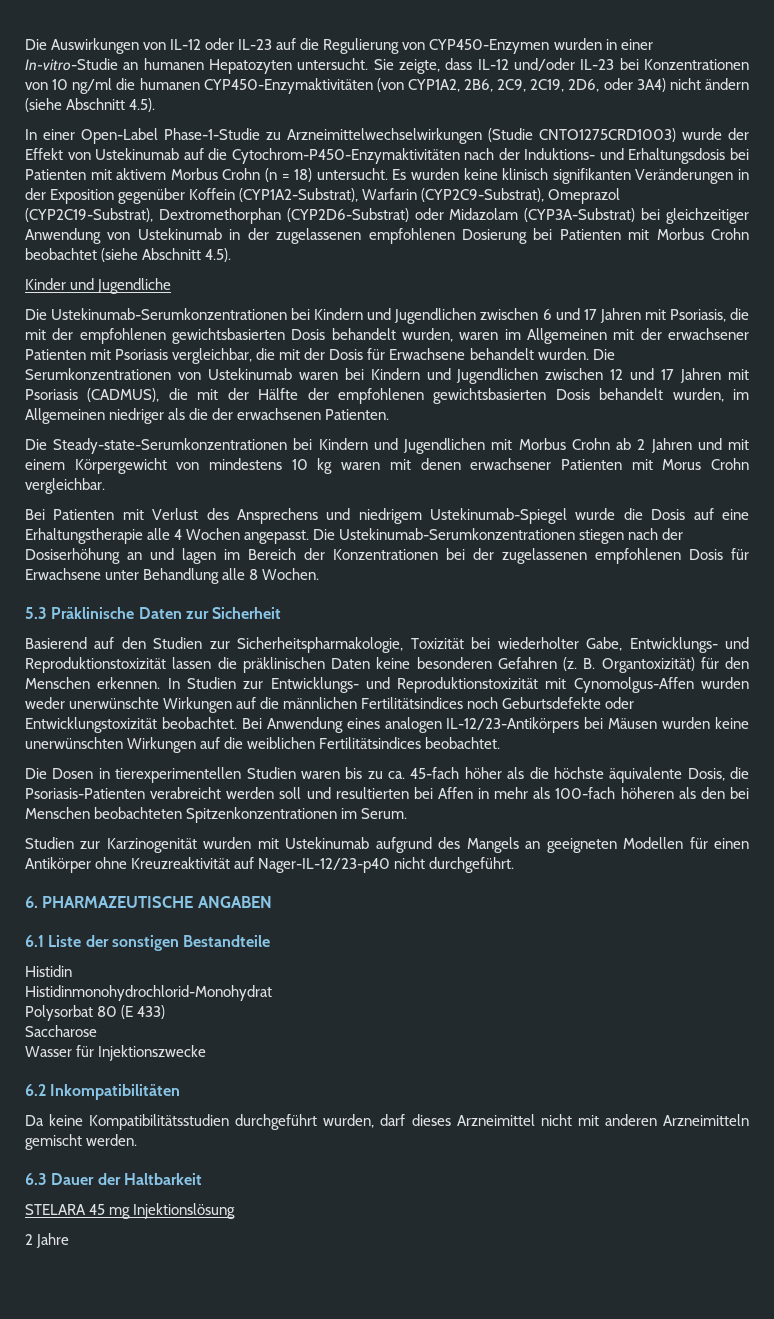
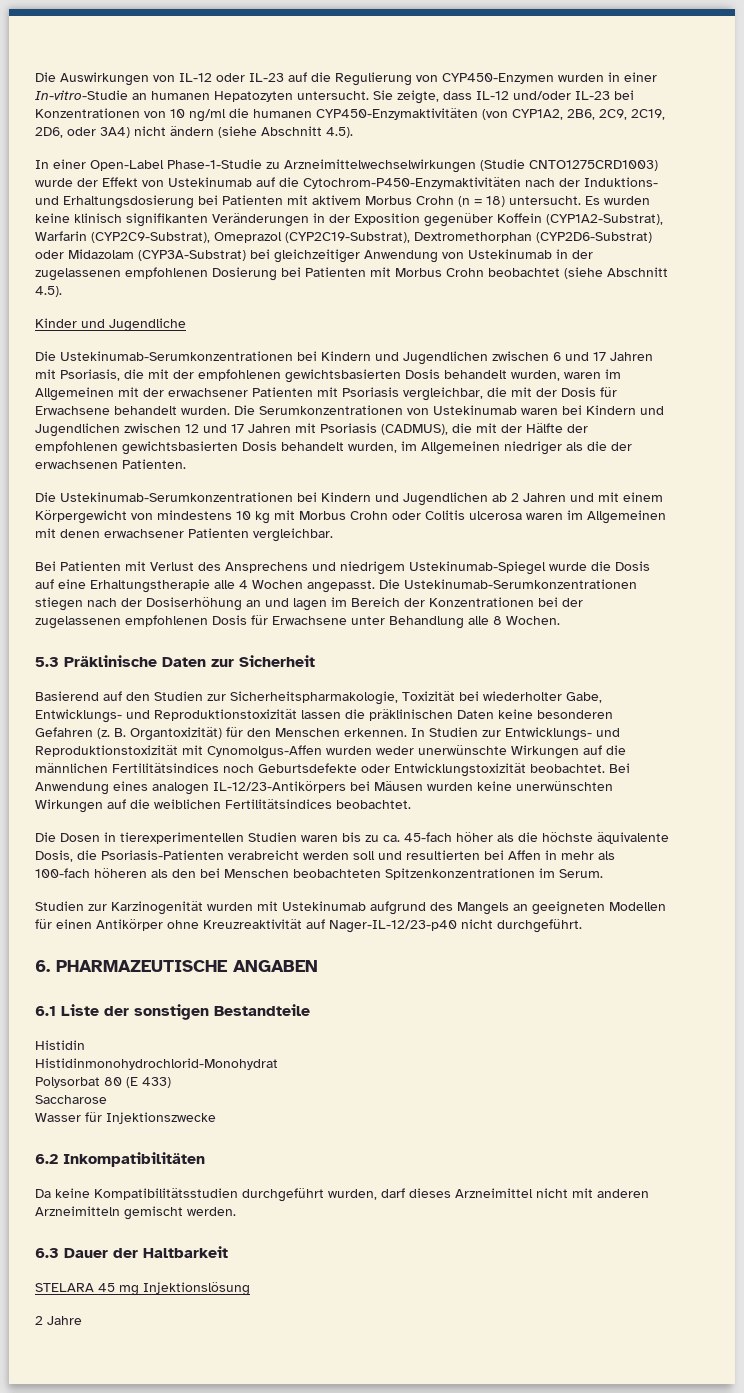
- In einer Open-Label Phase-1-Studie zu Arzneimittelwechselwirkungen (Studie CNTO1275CRD1003) wurde der Effekt von Ustekinumab auf die Cytochrom-P450-Enzymaktivitäten nach der Induktions- und Erhaltungsdosis bei Patienten mit aktivem Morbus Crohn (n = 18) untersucht.
+ In einer Open-Label Phase-1-Studie zu Arzneimittelwechselwirkungen (Studie CNTO1275CRD1003) wurde der Effekt von Ustekinumab auf die Cytochrom-P450-Enzymaktivitäten nach der Induktions- und Erhaltungsdosierung bei Patienten mit aktivem Morbus Crohn (n = 18) untersucht.
- Die Steady-state-Serumkonzentrationen bei Kindern und Jugendlichen mit Morbus Crohn ab 2 Jahren und mit einem Körpergewicht von mindestens 10 kg waren mit denen erwachsener Patienten mit Morus Crohn vergleichbar.
+ Die Ustekinumab-Serumkonzentrationen bei Kindern und Jugendlichen ab 2 Jahren und mit einem Körpergewicht von mindestens 10 kg mit Morbus Crohn oder Colitis ulcerosa waren im Allgemeinen mit denen erwachsener Patienten vergleichbar.

